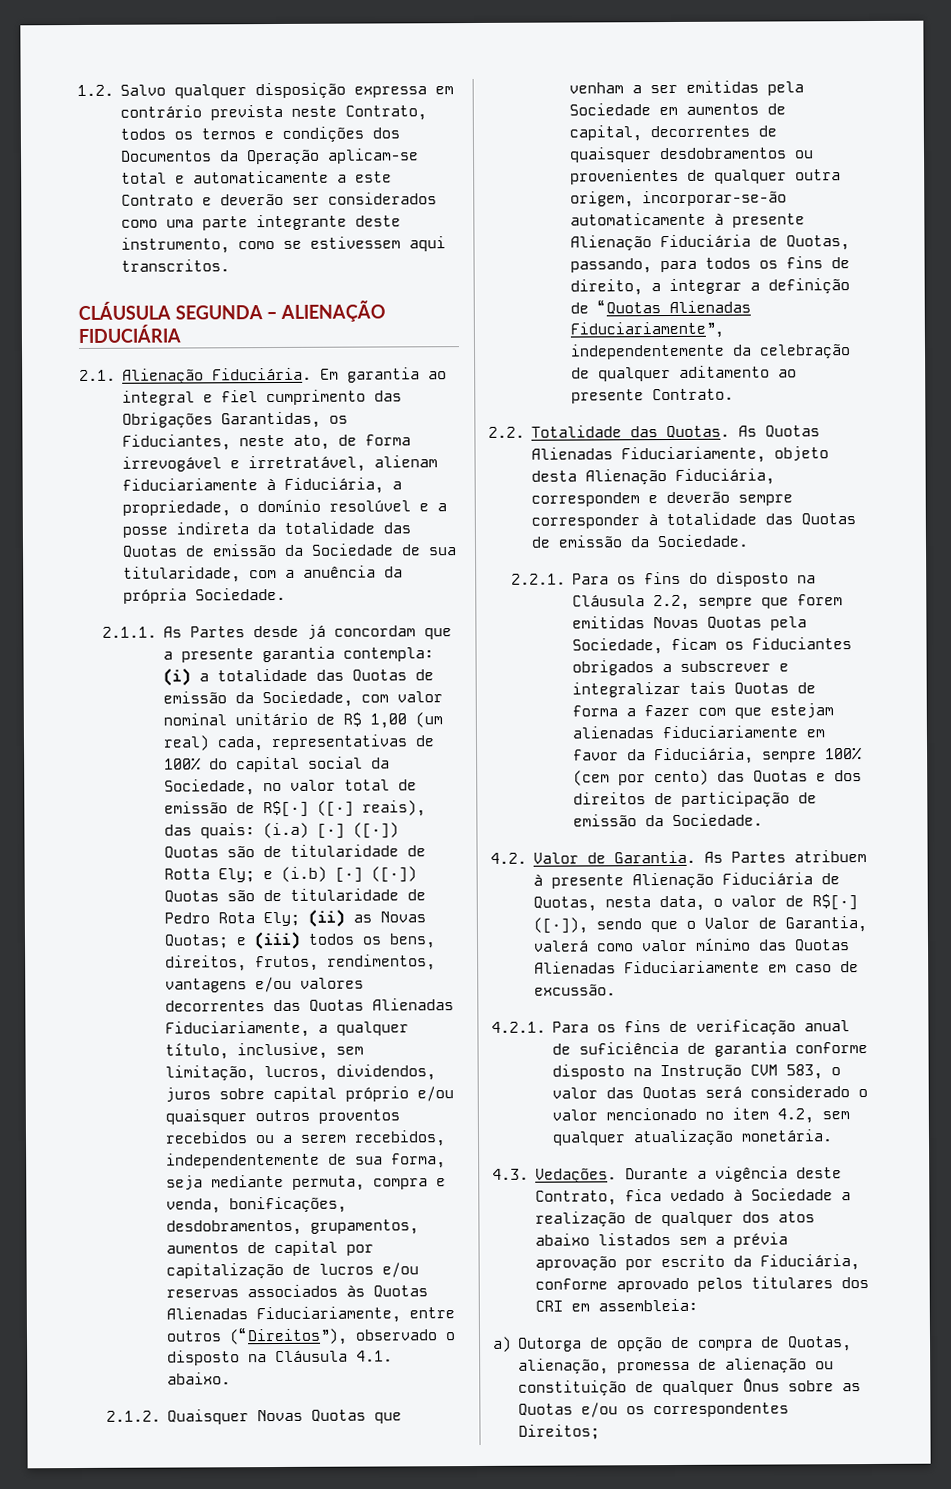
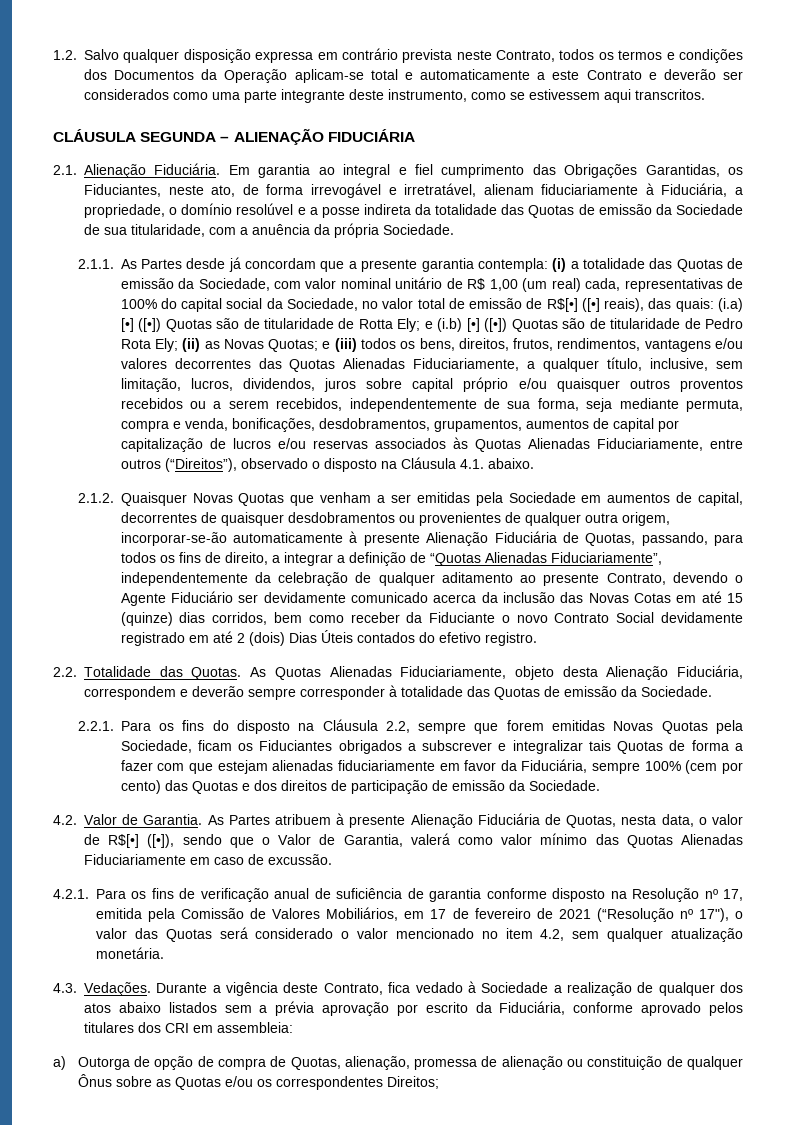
- 2.1.2. Quaisquer Novas Quotas que venham a ser emitidas pela Sociedade em aumentos de capital, decorrentes de quaisquer desdobramentos ou provenientes de qualquer outra origem, incorporar-se-ão automaticamente à presente Alienação Fiduciária de Quotas, passando, para todos os fins de direito, a integrar a definição de “Quotas Alienadas Fiduciariamente”, independentemente da celebração de qualquer aditamento ao presente Contrato.
+ 2.1.2. Quaisquer Novas Quotas que venham a ser emitidas pela Sociedade em aumentos de capital, decorrentes de quaisquer desdobramentos ou provenientes de qualquer outra origem, incorporar-se-ão automaticamente à presente Alienação Fiduciária de Quotas, passando, para todos os fins de direito, a integrar a definição de “Quotas Alienadas Fiduciariamente”, independentemente da celebração de qualquer aditamento ao presente Contrato, devendo o Agente Fiduciário ser devidamente comunicado acerca da inclusão das Novas Cotas em até 15 (quinze) dias corridos, bem como receber da Fiduciante o novo Contrato Social devidamente registrado em até 2 (dois) Dias Úteis contados do efetivo registro.
- 4.2.1. Para os fins de verificação anual de suficiência de garantia conforme disposto na Instrução CVM 583, o valor das Quotas será considerado o valor mencionado no item 4.2, sem qualquer atualização monetária.
+ 4.2.1. Para os fins de verificação anual de suficiência de garantia conforme disposto na Resolução nº 17, emitida pela Comissão de Valores Mobiliários, em 17 de fevereiro de 2021 (“Resolução nº 17"), o valor das Quotas será considerado o valor mencionado no item 4.2, sem qualquer atualização monetária.

